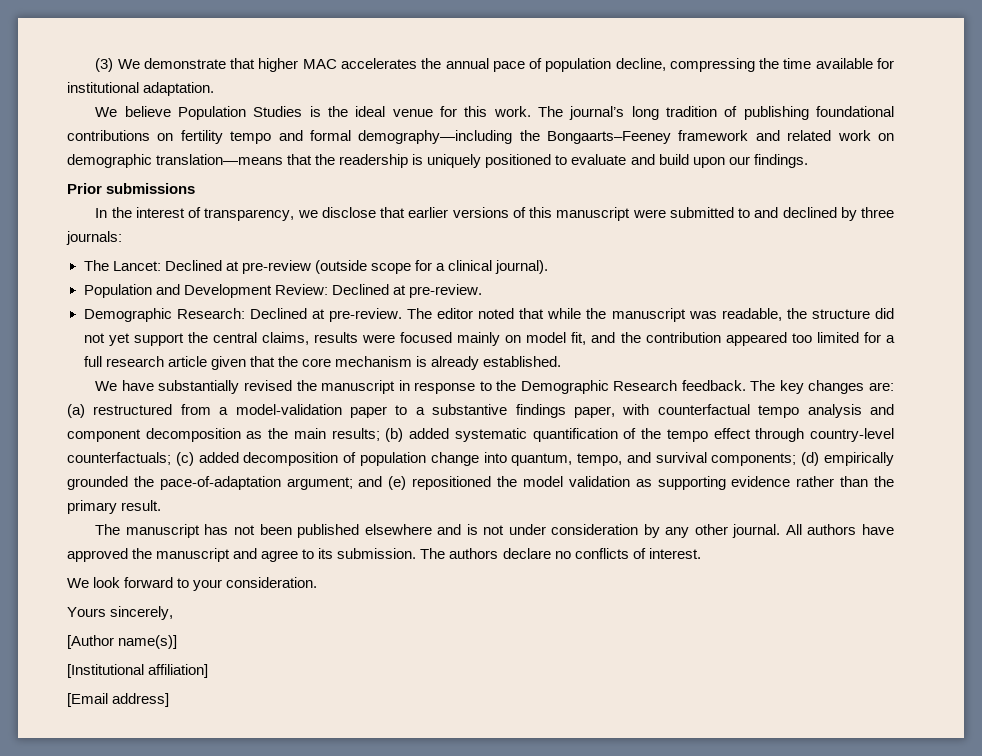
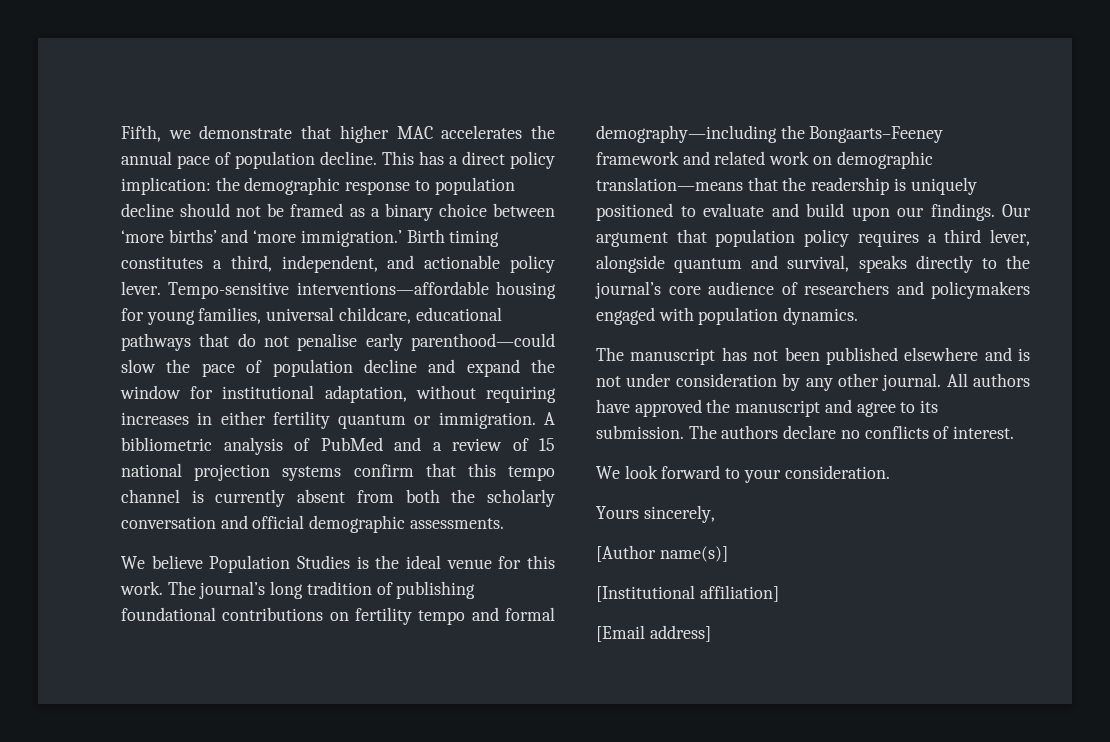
- (3) We demonstrate that higher MAC accelerates the annual pace of population decline, compressing the time available for institutional adaptation.
+ Fifth, we demonstrate that higher MAC accelerates the annual pace of population decline. This has a direct policy implication: the demographic response to population decline should not be framed as a binary choice between ‘more births’ and ‘more immigration.’ Birth timing constitutes a third, independent, and actionable policy lever. Tempo-sensitive interventions—affordable housing for young families, universal childcare, educational pathways that do not penalise early parenthood—could slow the pace of population decline and expand the window for institutional adaptation, without requiring increases in either fertility quantum or immigration. A bibliometric analysis of PubMed and a review of 15 national projection systems confirm that this tempo channel is currently absent from both the scholarly conversation and official demographic assessments.
- The journal’s long tradition of publishing foundational contributions on fertility tempo and formal demography—including the Bongaarts–Feeney framework and related work on demographic translation—means that the readership is uniquely positioned to evaluate and build upon our findings.
- Prior submissions
- In the interest of transparency, we disclose that earlier versions of this manuscript were submitted to and declined by three journals:
- The Lancet: Declined at pre-review (outside scope for a clinical journal).
- Population and Development Review: Declined at pre-review.
- Demographic Research: Declined at pre-review. The editor noted that while the manuscript was readable, the structure did not yet support the central claims, results were focused mainly on model fit, and the contribution appeared too limited for a full research article given that the core mechanism is already established.
- We have substantially revised the manuscript in response to the Demographic Research feedback. The key changes are: (a) restructured from a model-validation paper to a substantive findings paper, with counterfactual tempo analysis and component decomposition as the main results; (b) added systematic quantification of the tempo effect through country-level counterfactuals; (c) added decomposition of population change into quantum, tempo, and survival components; (d) empirically grounded the pace-of-adaptation argument; and (e) repositioned the model validation as supporting evidence rather than the primary result.
+ The journal’s long tradition of publishing foundational contributions on fertility tempo and formal demography—including the Bongaarts–Feeney framework and related work on demographic translation—means that the readership is uniquely positioned to evaluate and build upon our findings. Our argument that population policy requires a third lever, alongside quantum and survival, speaks directly to the journal’s core audience of researchers and policymakers engaged with population dynamics.

